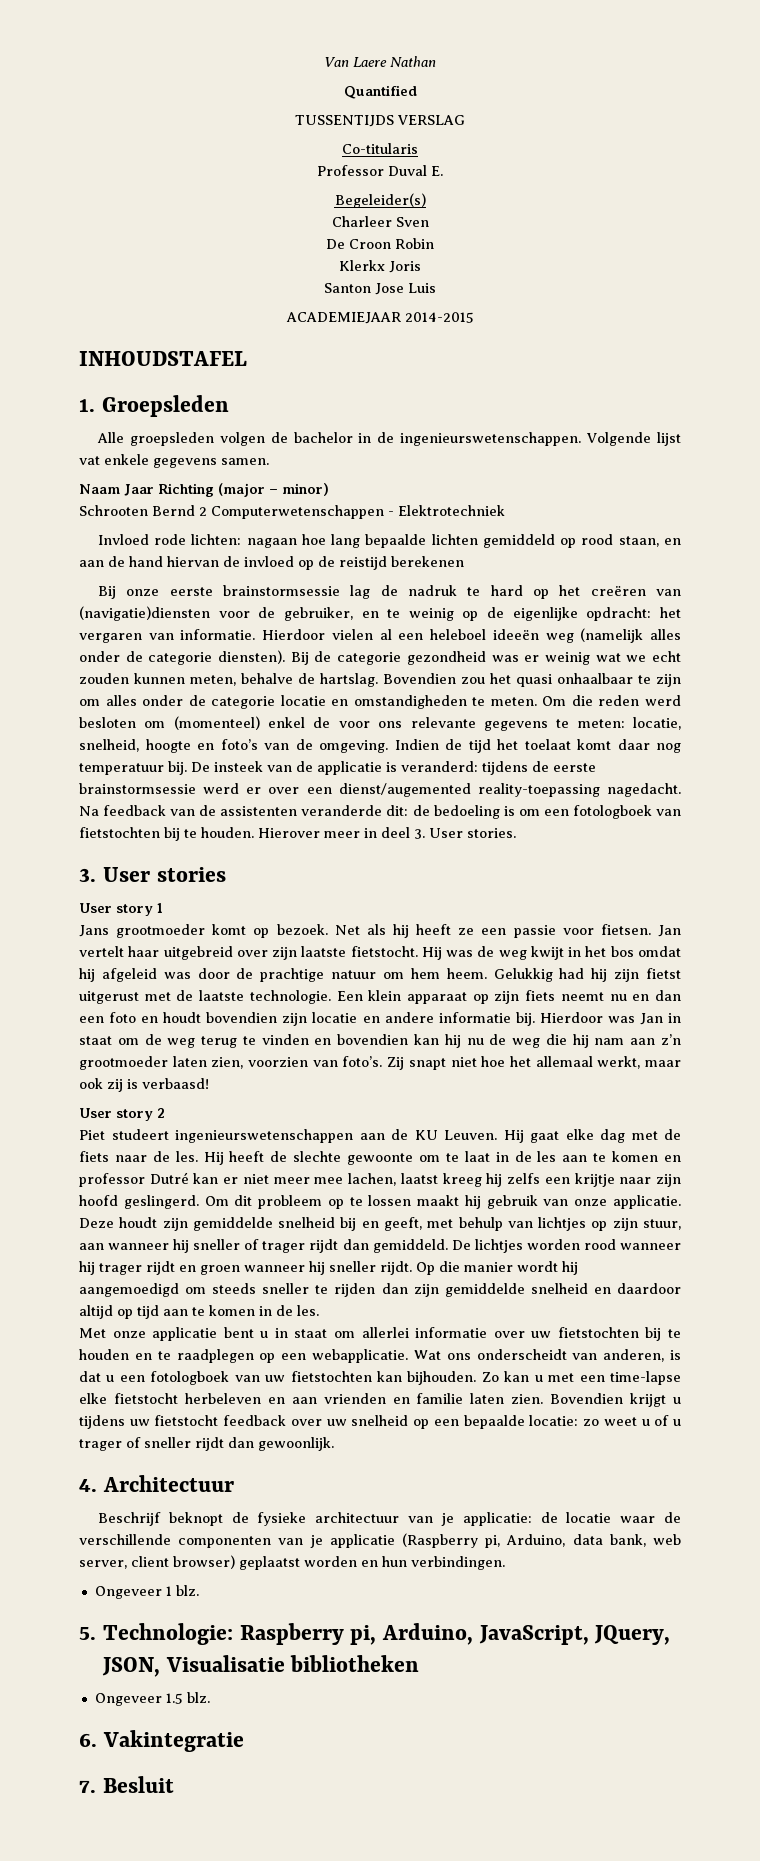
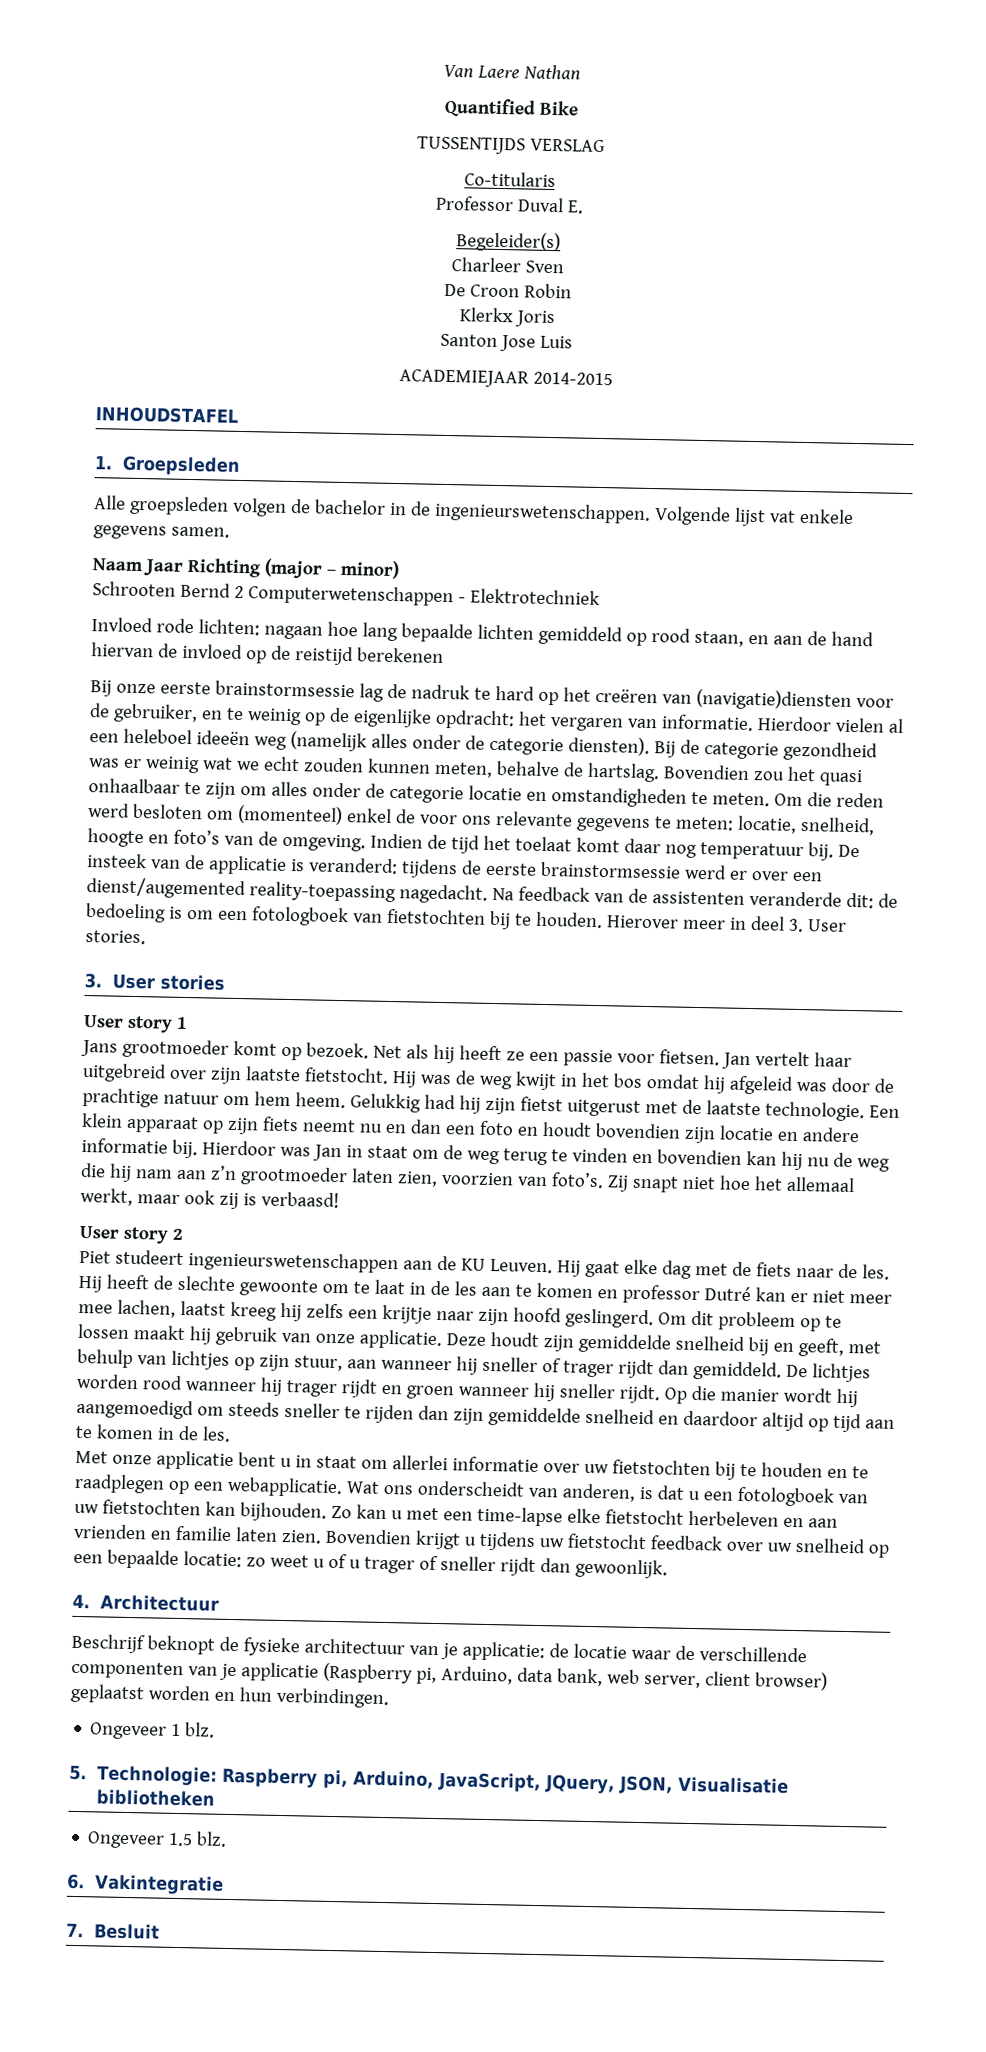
- Quantified
+ Quantified Bike

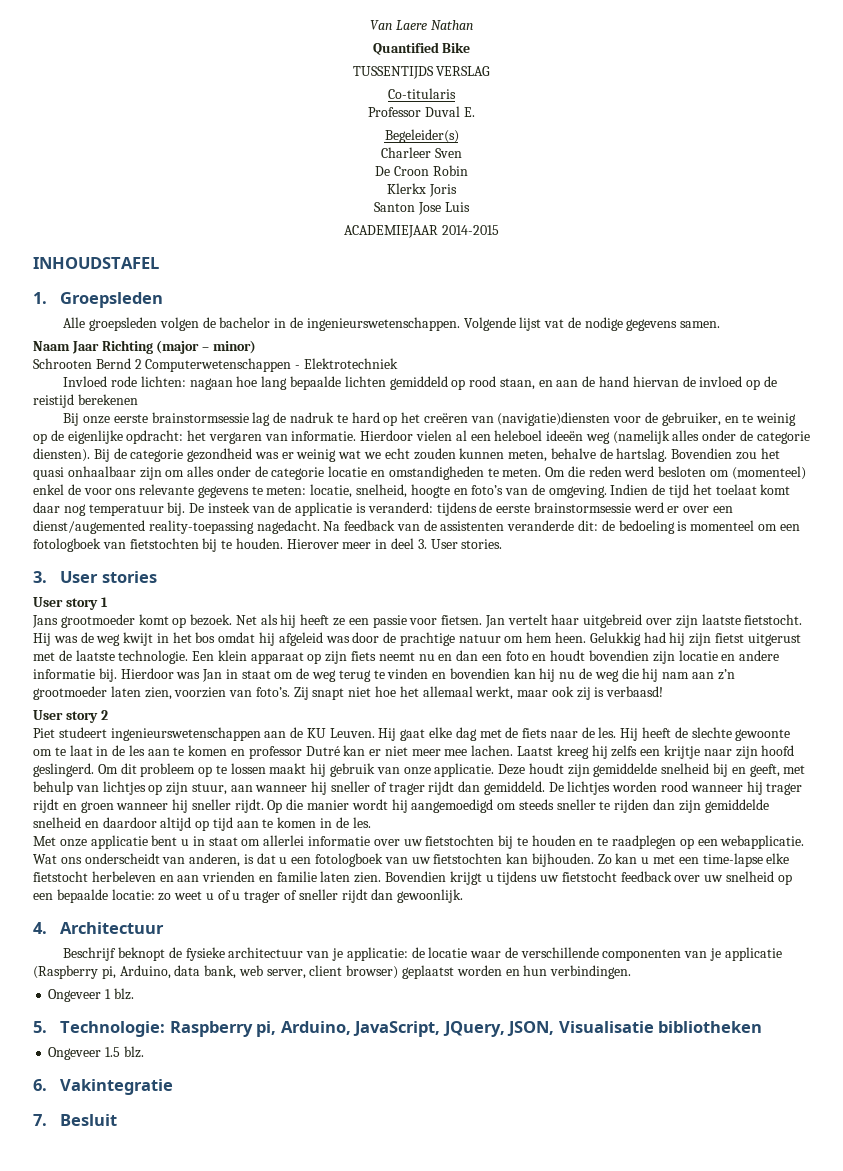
- Volgende lijst vat enkele gegevens samen.
+ Volgende lijst vat de nodige gegevens samen.
- Bovendien zou het quasi onhaalbaar te zijn om alles onder de categorie locatie en omstandigheden te meten.
+ Bovendien zou het quasi onhaalbaar zijn om alles onder de categorie locatie en omstandigheden te meten.
- Na feedback van de assistenten veranderde dit: de bedoeling is om een fotologboek van fietstochten bij te houden.
+ Na feedback van de assistenten veranderde dit: de bedoeling is momenteel om een fotologboek van fietstochten bij te houden.
- Hij was de weg kwijt in het bos omdat hij afgeleid was door de prachtige natuur om hem heem.
+ Hij was de weg kwijt in het bos omdat hij afgeleid was door de prachtige natuur om hem heen.
- Hij heeft de slechte gewoonte om te laat in de les aan te komen en professor Dutré kan er niet meer mee lachen, laatst kreeg hij zelfs een krijtje naar zijn hoofd geslingerd.
+ Hij heeft de slechte gewoonte om te laat in de les aan te komen en professor Dutré kan er niet meer mee lachen. Laatst kreeg hij zelfs een krijtje naar zijn hoofd geslingerd.

